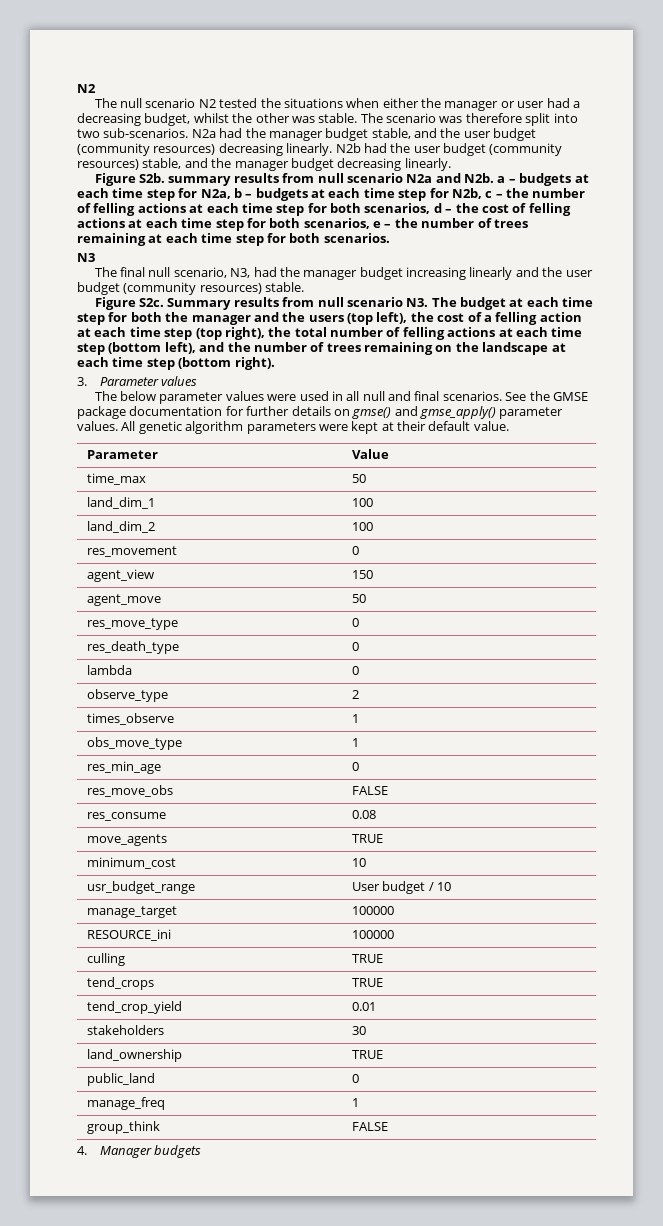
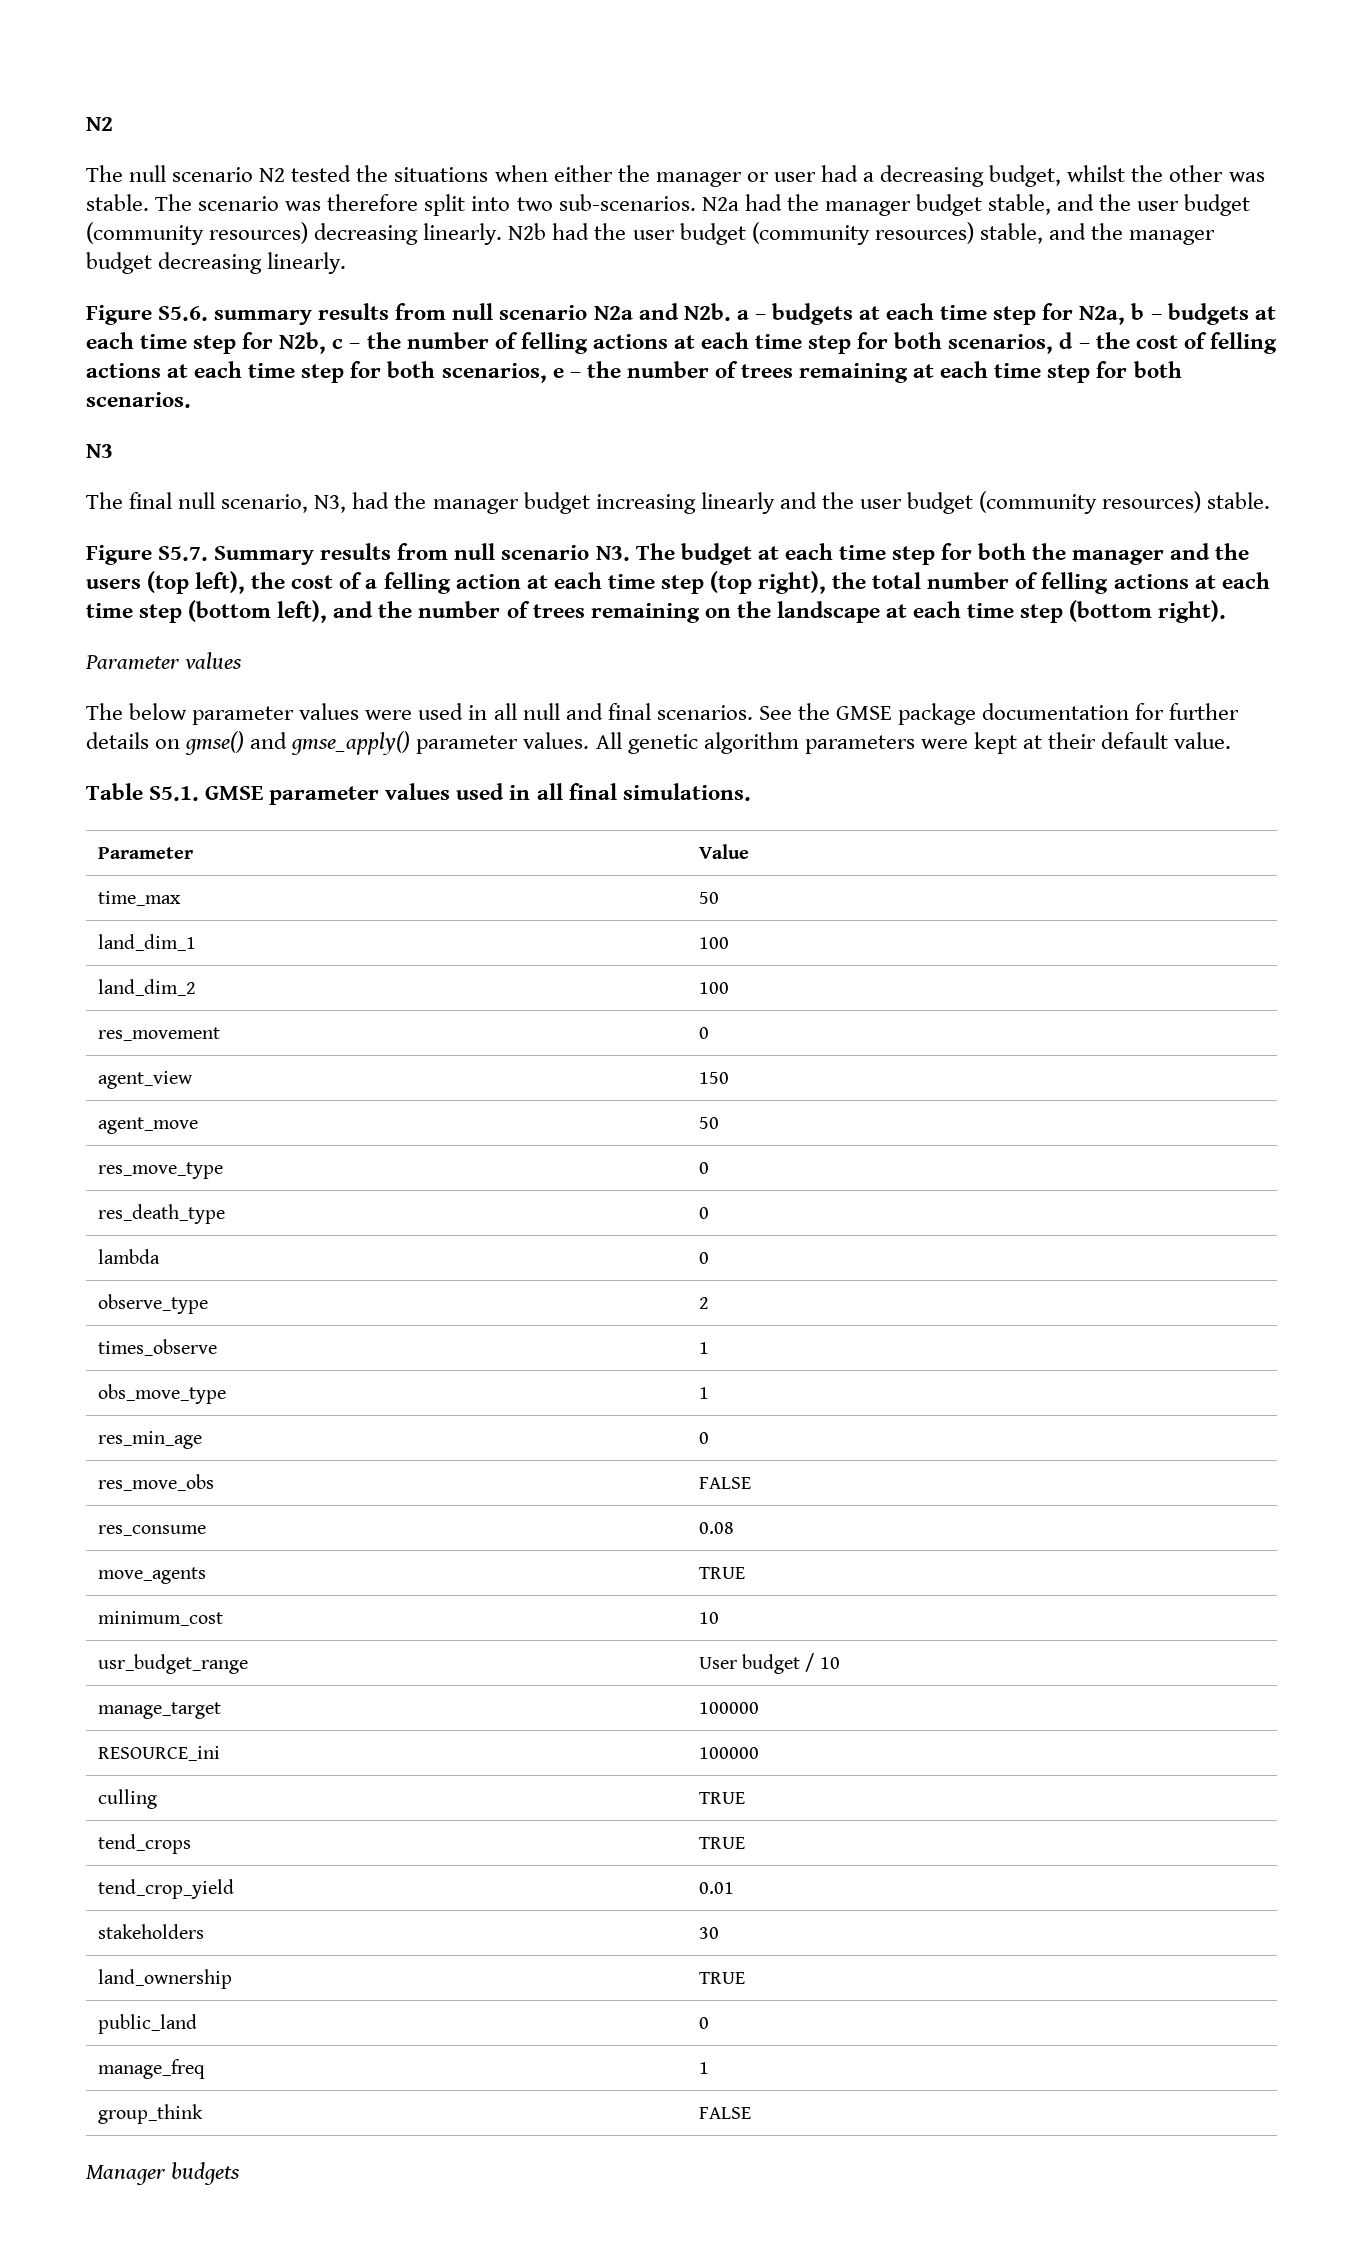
- Figure S2b. summary results from null scenario N2a and N2b. a – budgets at each time step for N2a, b – budgets at each time step for N2b, c – the number of felling actions at each time step for both scenarios, d – the cost of felling actions at each time step for both scenarios, e – the number of trees remaining at each time step for both scenarios.
+ Figure S5.6. summary results from null scenario N2a and N2b. a – budgets at each time step for N2a, b – budgets at each time step for N2b, c – the number of felling actions at each time step for both scenarios, d – the cost of felling actions at each time step for both scenarios, e – the number of trees remaining at each time step for both scenarios.
- Figure S2c. Summary results from null scenario N3. The budget at each time step for both the manager and the users (top left), the cost of a felling action at each time step (top right), the total number of felling actions at each time step (bottom left), and the number of trees remaining on the landscape at each time step (bottom right).
+ Figure S5.7. Summary results from null scenario N3. The budget at each time step for both the manager and the users (top left), the cost of a felling action at each time step (top right), the total number of felling actions at each time step (bottom left), and the number of trees remaining on the landscape at each time step (bottom right).
- 3. Parameter values
+ Parameter values
+ Table S5.1. GMSE parameter values used in all final simulations.
- 4. Manager budgets
+ Manager budgets

